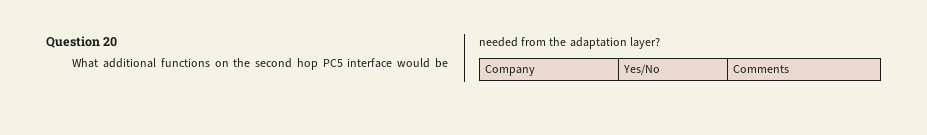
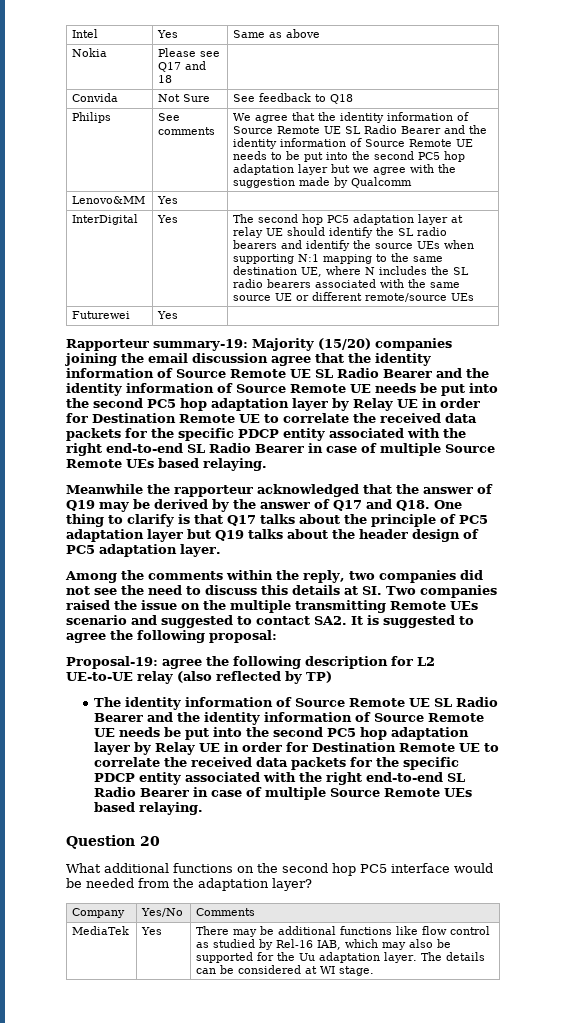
+ Intel | Yes | Same as above
+ Nokia | Please see Q17 and 18 |
+ Convida | Not Sure | See feedback to Q18
+ Philips | See comments | We agree that the identity information of Source Remote UE SL Radio Bearer and the identity information of Source Remote UE needs to be put into the second PC5 hop adaptation layer but we agree with the suggestion made by Qualcomm
+ Lenovo&MM | Yes |
+ InterDigital | Yes | The second hop PC5 adaptation layer at relay UE should identify the SL radio bearers and identify the source UEs when supporting N:1 mapping to the same destination UE, where N includes the SL radio bearers associated with the same source UE or different remote/source UEs
+ Futurewei | Yes |
+ Rapporteur summary-19: Majority (15/20) companies joining the email discussion agree that the identity information of Source Remote UE SL Radio Bearer and the identity information of Source Remote UE needs be put into the second PC5 hop adaptation layer by Relay UE in order for Destination Remote UE to correlate the received data packets for the specific PDCP entity associated with the right end-to-end SL Radio Bearer in case of multiple Source Remote UEs based relaying.
+ Meanwhile the rapporteur acknowledged that the answer of Q19 may be derived by the answer of Q17 and Q18. One thing to clarify is that Q17 talks about the principle of PC5 adaptation layer but Q19 talks about the header design of PC5 adaptation layer.
+ Among the comments within the reply, two companies did not see the need to discuss this details at SI. Two companies raised the issue on the multiple transmitting Remote UEs scenario and suggested to contact SA2. It is suggested to agree the following proposal:
+ Proposal-19: agree the following description for L2 UE-to-UE relay (also reflected by TP)
+ The identity information of Source Remote UE SL Radio Bearer and the identity information of Source Remote UE needs be put into the second PC5 hop adaptation layer by Relay UE in order for Destination Remote UE to correlate the received data packets for the specific PDCP entity associated with the right end-to-end SL Radio Bearer in case of multiple Source Remote UEs based relaying.
+ MediaTek | Yes | There may be additional functions like flow control as studied by Rel-16 IAB, which may also be supported for the Uu adaptation layer. The details can be considered at WI stage.

